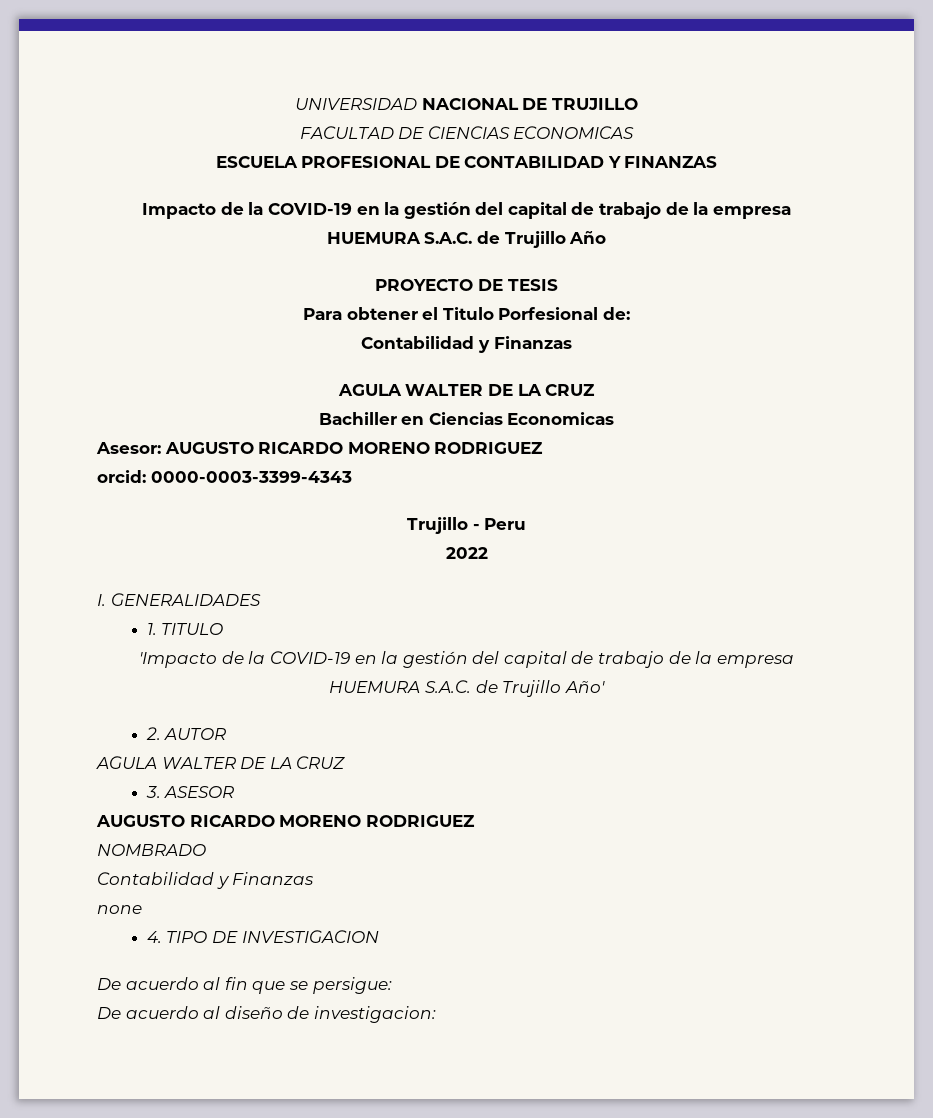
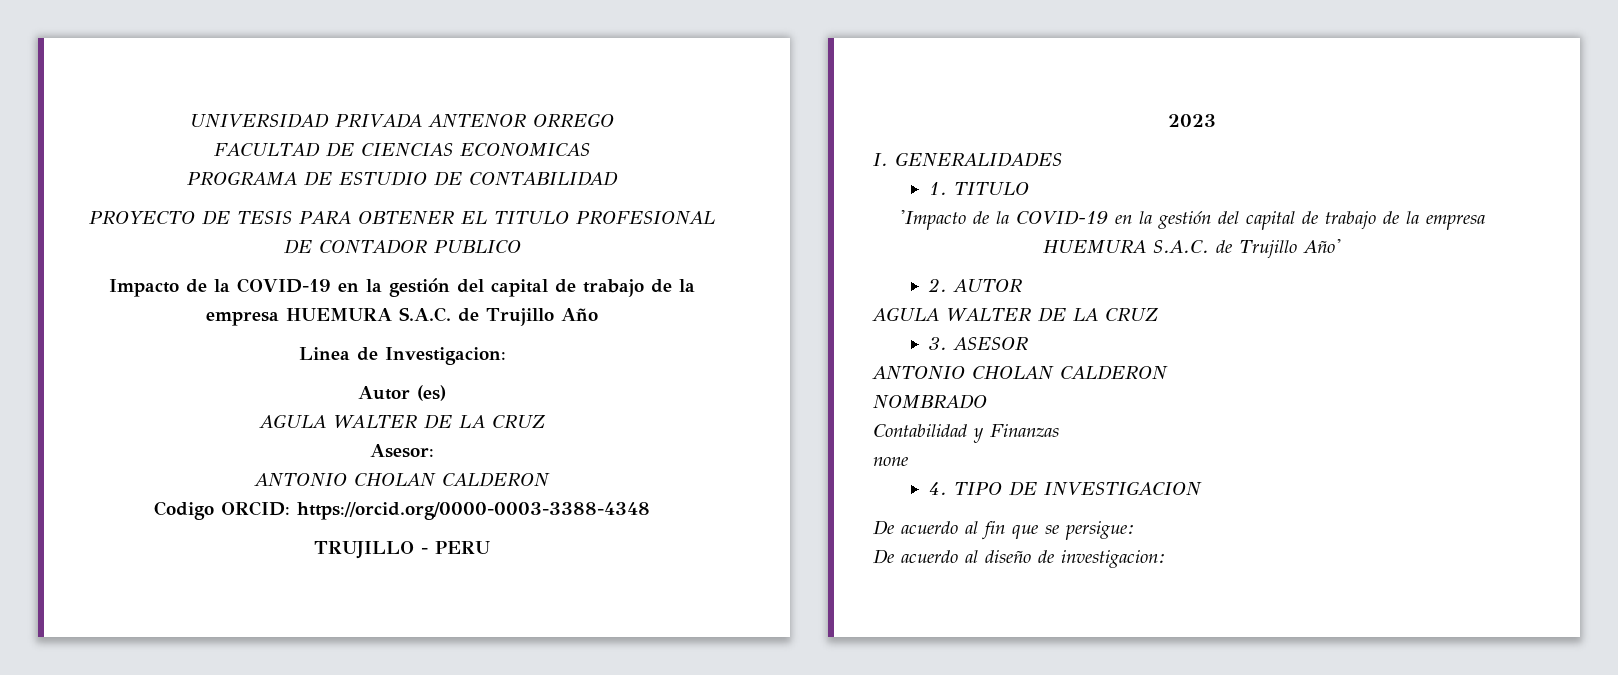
- UNIVERSIDAD NACIONAL DE TRUJILLO
+ UNIVERSIDAD PRIVADA ANTENOR ORREGO
- ESCUELA PROFESIONAL DE CONTABILIDAD Y FINANZAS
+ PROGRAMA DE ESTUDIO DE CONTABILIDAD
+ PROYECTO DE TESIS PARA OBTENER EL TITULO PROFESIONAL DE CONTADOR PUBLICO
- PROYECTO DE TESIS
- Para obtener el Titulo Porfesional de:
- Contabilidad y Finanzas
+ Linea de Investigacion:
+ Autor (es)
  AGULA WALTER DE LA CRUZ
- Bachiller en Ciencias Economicas
- Asesor: AUGUSTO RICARDO MORENO RODRIGUEZ
- orcid: 0000-0003-3399-4343
- Trujillo - Peru
- 2022
+ Asesor:
+ ANTONIO CHOLAN CALDERON
+ Codigo ORCID: https://orcid.org/0000-0003-3388-4348
+ TRUJILLO - PERU
+ 2023
  3. ASESOR
- AUGUSTO RICARDO MORENO RODRIGUEZ
+ ANTONIO CHOLAN CALDERON

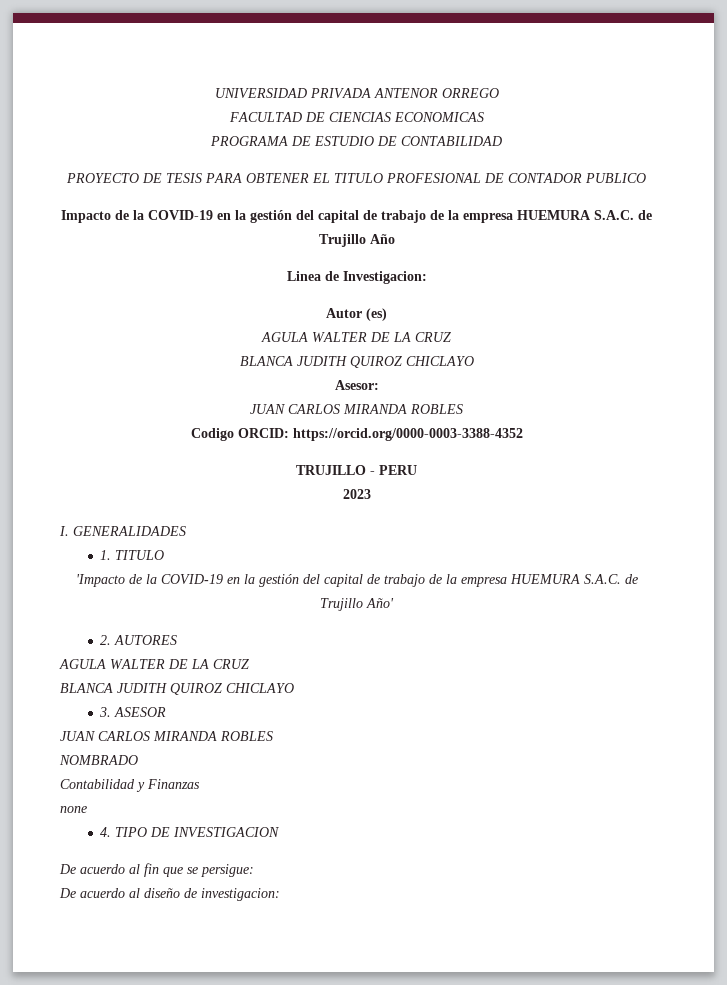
  Autor (es)
  AGULA WALTER DE LA CRUZ
+ BLANCA JUDITH QUIROZ CHICLAYO
  Asesor:
- ANTONIO CHOLAN CALDERON
+ JUAN CARLOS MIRANDA ROBLES
- Codigo ORCID: https://orcid.org/0000-0003-3388-4348
+ Codigo ORCID: https://orcid.org/0000-0003-3388-4352
- 2. AUTOR
+ 2. AUTORES
  AGULA WALTER DE LA CRUZ
+ BLANCA JUDITH QUIROZ CHICLAYO
  3. ASESOR
- ANTONIO CHOLAN CALDERON
+ JUAN CARLOS MIRANDA ROBLES

